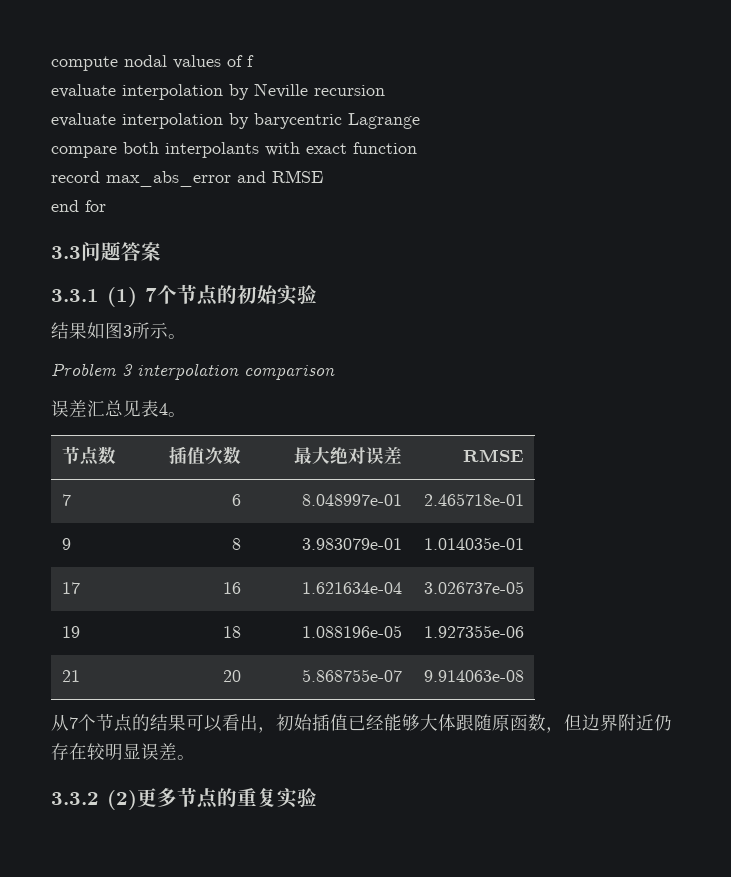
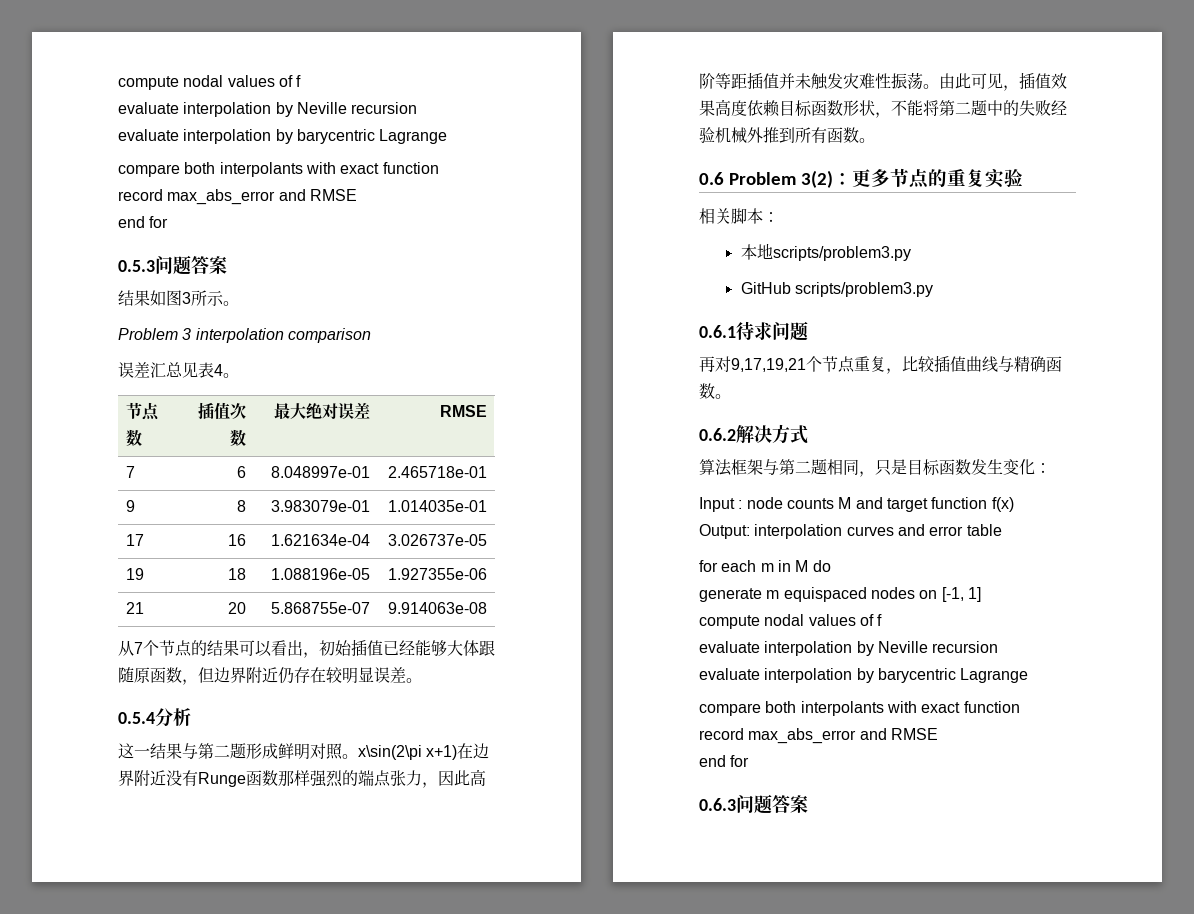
- 3.3问题答案
- 3.3.1 (1) 7个节点的初始实验
+ 0.5.3问题答案
- 3.3.2 (2)更多节点的重复实验
+ 0.5.4分析
+ 这一结果与第二题形成鲜明对照。x\sin(2\pi x+1)在边界附近没有Runge函数那样强烈的端点张力，因此高阶等距插值并未触发灾难性振荡。由此可见，插值效果高度依赖目标函数形状，不能将第二题中的失败经验机械外推到所有函数。
+ 0.6 Problem 3(2)：更多节点的重复实验
+ 相关脚本：
+ 本地scripts/problem3.py
+ GitHub scripts/problem3.py
+ 0.6.1待求问题
+ 再对9,17,19,21个节点重复，比较插值曲线与精确函数。
+ 0.6.2解决方式
+ 算法框架与第二题相同，只是目标函数发生变化：
+ Input : node counts M and target function f(x)
+ Output: interpolation curves and error table
+ for each m in M do
+ generate m equispaced nodes on [-1, 1]
+ compute nodal values of f
+ evaluate interpolation by Neville recursion
+ evaluate interpolation by barycentric Lagrange
+ compare both interpolants with exact function
+ record max_abs_error and RMSE
+ end for
+ 0.6.3问题答案

